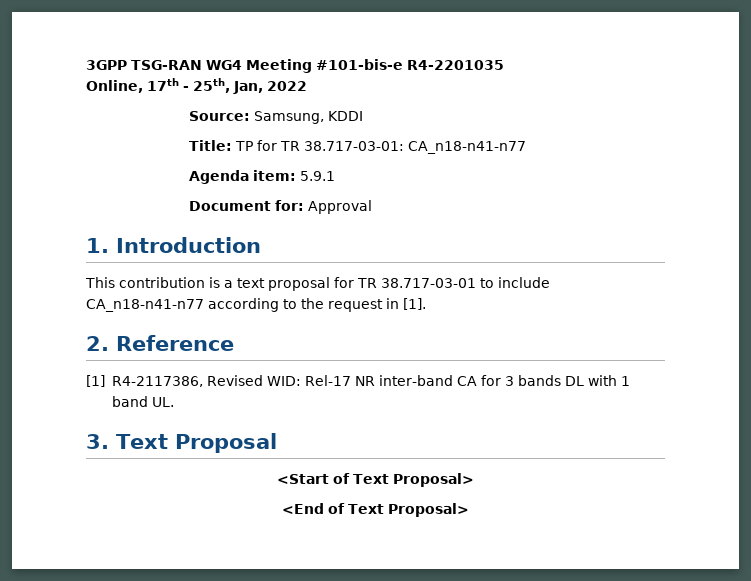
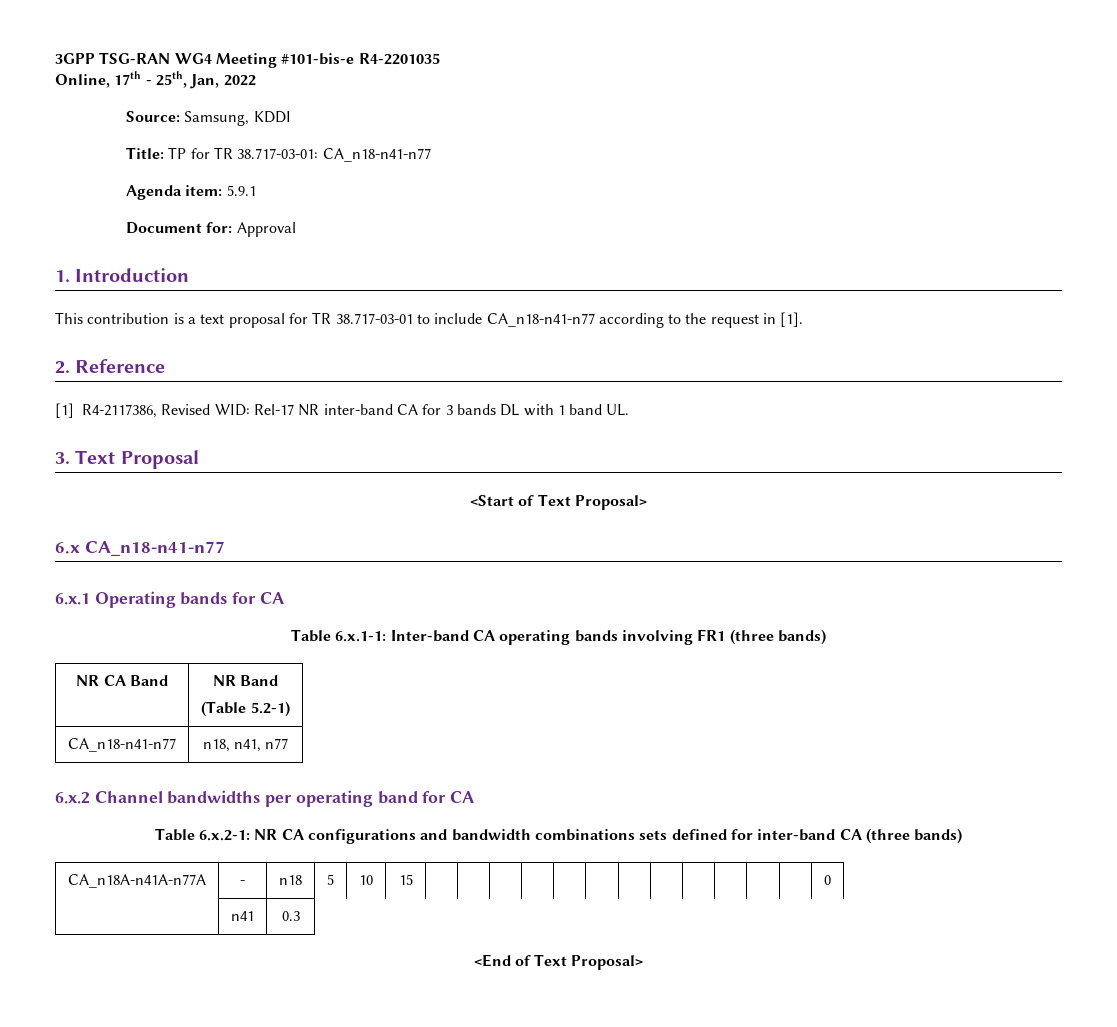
+ 6.x CA_n18-n41-n77
+ 6.x.1 Operating bands for CA
+ Table 6.x.1-1: Inter-band CA operating bands involving FR1 (three bands)
+ NR CA Band | NR Band
+ (Table 5.2-1)
+ CA_n18-n41-n77 | n18, n41, n77
+ 6.x.2 Channel bandwidths per operating band for CA
+ Table 6.x.2-1: NR CA configurations and bandwidth combinations sets defined for inter-band CA (three bands)
+ CA_n18A-n41A-n77A | - | n18 | 5 | 10 | 15 | | | | | | | | | | | | | 0
+ | n41 | 0.3

